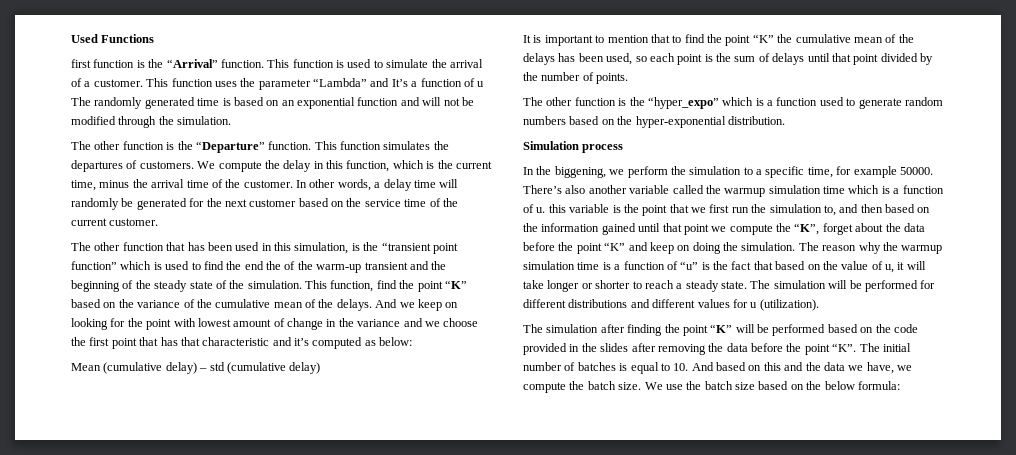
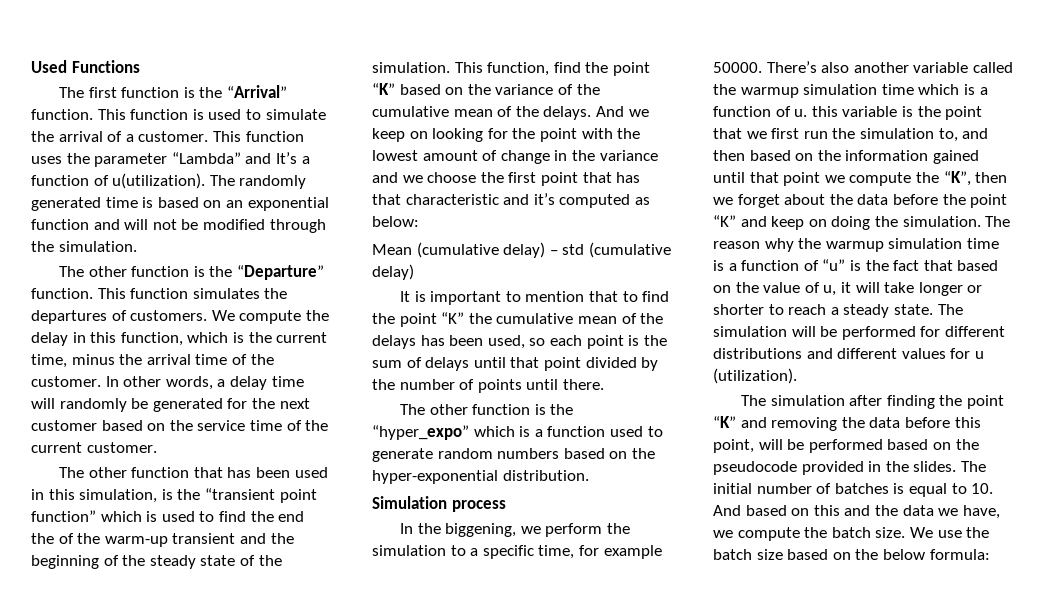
- first function is the “Arrival” function.
+ The first function is the “Arrival” function.
- This function uses the parameter “Lambda” and It’s a function of u The randomly generated time is based on an exponential function and will not be modified through the simulation.
+ This function uses the parameter “Lambda” and It’s a function of u(utilization). The randomly generated time is based on an exponential function and will not be modified through the simulation.
- And we keep on looking for the point with lowest amount of change in the variance and we choose the first point that has that characteristic and it’s computed as below:
+ And we keep on looking for the point with the lowest amount of change in the variance and we choose the first point that has that characteristic and it’s computed as below:
- It is important to mention that to find the point “K” the cumulative mean of the delays has been used, so each point is the sum of delays until that point divided by the number of points.
+ It is important to mention that to find the point “K” the cumulative mean of the delays has been used, so each point is the sum of delays until that point divided by the number of points until there.
- There’s also another variable called the warmup simulation time which is a function of u. this variable is the point that we first run the simulation to, and then based on the information gained until that point we compute the “K”, forget about the data before the point “K” and keep on doing the simulation.
+ There’s also another variable called the warmup simulation time which is a function of u. this variable is the point that we first run the simulation to, and then based on the information gained until that point we compute the “K”, then we forget about the data before the point “K” and keep on doing the simulation.
- The simulation after finding the point “K” will be performed based on the code provided in the slides after removing the data before the point “K”. The initial number of batches is equal to 10. And based on this and the data we have, we compute the batch size.
+ The simulation after finding the point “K” and removing the data before this point, will be performed based on the pseudocode provided in the slides. The initial number of batches is equal to 10. And based on this and the data we have, we compute the batch size.

